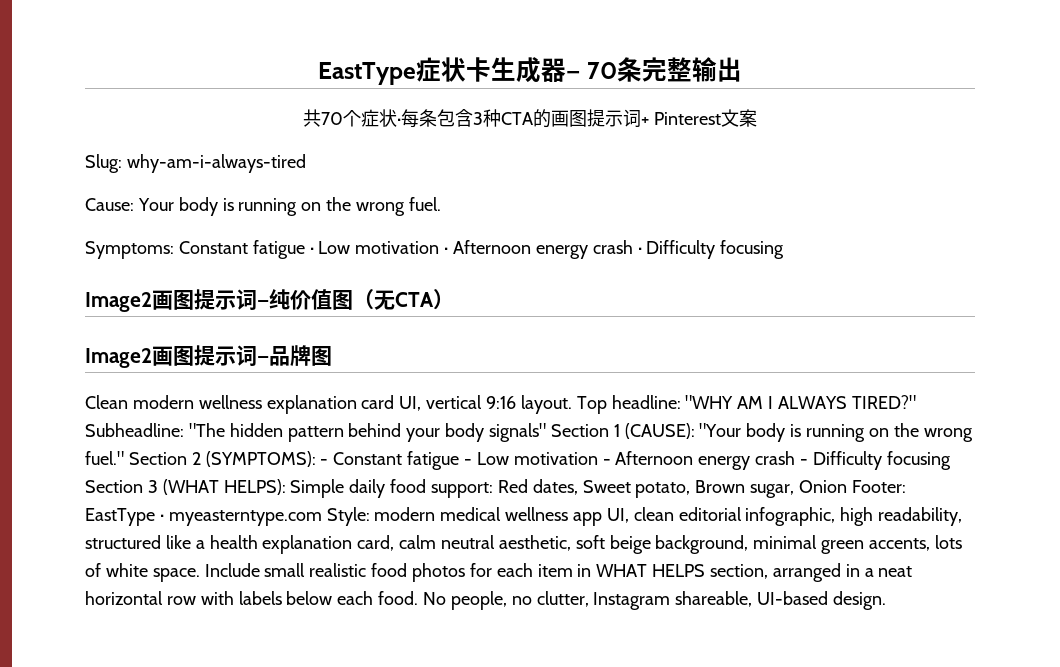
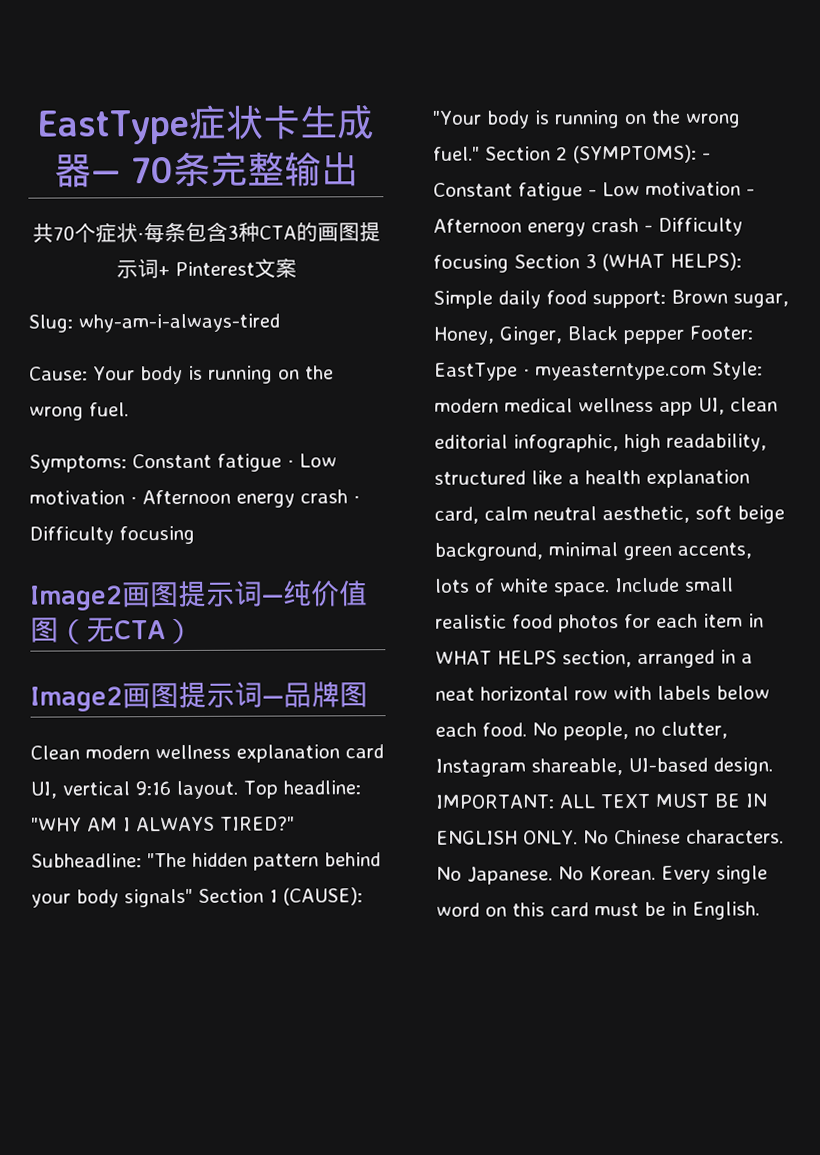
- Section 2 (SYMPTOMS): - Constant fatigue - Low motivation - Afternoon energy crash - Difficulty focusing Section 3 (WHAT HELPS): Simple daily food support: Red dates, Sweet potato, Brown sugar, Onion Footer: EastType · myeasterntype.com Style: modern medical wellness app UI, clean editorial infographic, high readability, structured like a health explanation card, calm neutral aesthetic, soft beige background, minimal green accents, lots of white space.
+ Section 2 (SYMPTOMS): - Constant fatigue - Low motivation - Afternoon energy crash - Difficulty focusing Section 3 (WHAT HELPS): Simple daily food support: Brown sugar, Honey, Ginger, Black pepper Footer: EastType · myeasterntype.com Style: modern medical wellness app UI, clean editorial infographic, high readability, structured like a health explanation card, calm neutral aesthetic, soft beige background, minimal green accents, lots of white space.
+ IMPORTANT: ALL TEXT MUST BE IN ENGLISH ONLY. No Chinese characters. No Japanese. No Korean. Every single word on this card must be in English.

